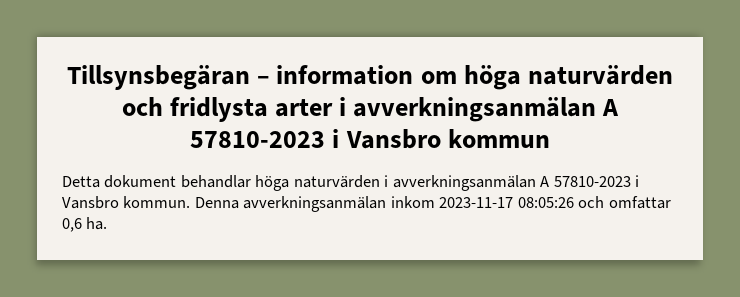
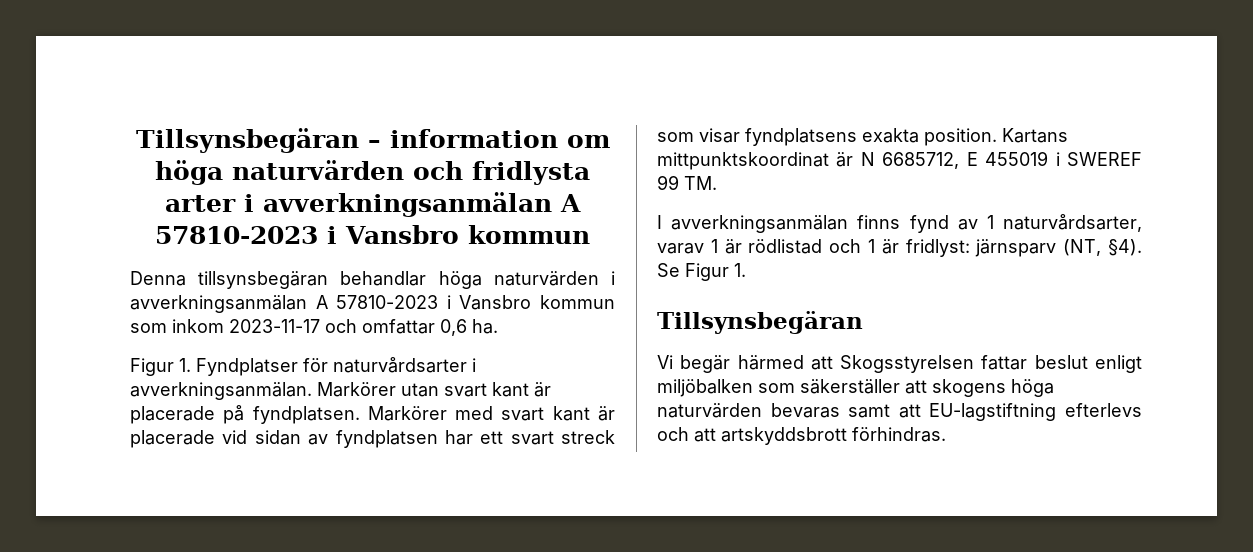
- Detta dokument behandlar höga naturvärden i avverkningsanmälan A 57810-2023 i Vansbro kommun. Denna avverkningsanmälan inkom 2023-11-17 08:05:26 och omfattar 0,6 ha.
+ Denna tillsynsbegäran behandlar höga naturvärden i avverkningsanmälan A 57810-2023 i Vansbro kommun som inkom 2023-11-17 och omfattar 0,6 ha.
+ Figur 1. Fyndplatser för naturvårdsarter i avverkningsanmälan. Markörer utan svart kant är placerade på fyndplatsen. Markörer med svart kant är placerade vid sidan av fyndplatsen har ett svart streck som visar fyndplatsens exakta position. Kartans mittpunktskoordinat är N 6685712, E 455019 i SWEREF 99 TM.
+ I avverkningsanmälan finns fynd av 1 naturvårdsarter, varav 1 är rödlistad och 1 är fridlyst: järnsparv (NT, §4). Se Figur 1.
+ Tillsynsbegäran
+ Vi begär härmed att Skogsstyrelsen fattar beslut enligt miljöbalken som säkerställer att skogens höga naturvärden bevaras samt att EU-lagstiftning efterlevs och att artskyddsbrott förhindras.

